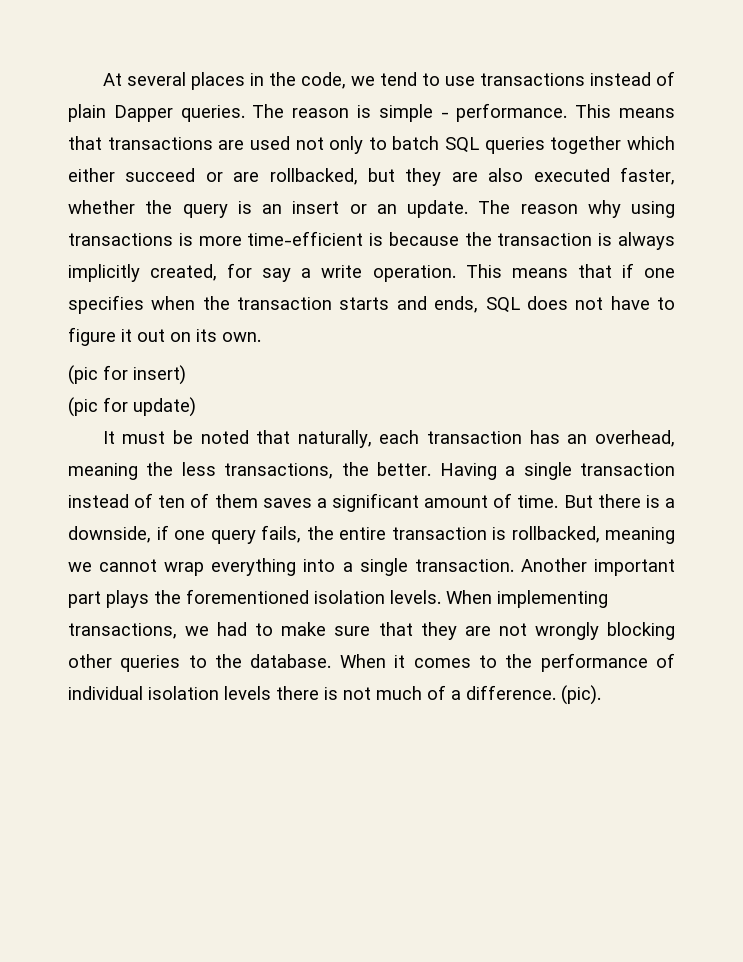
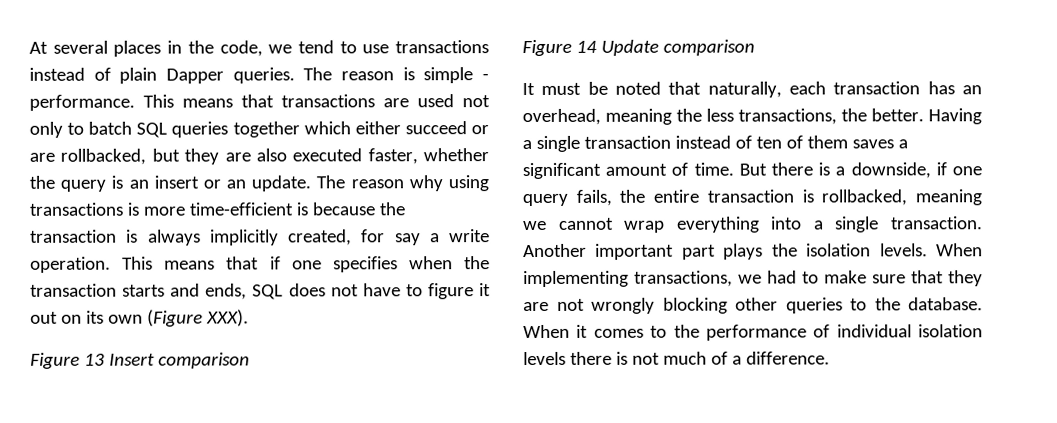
- This means that if one specifies when the transaction starts and ends, SQL does not have to figure it out on its own.
- (pic for insert)
- (pic for update)
+ This means that if one specifies when the transaction starts and ends, SQL does not have to figure it out on its own (Figure XXX).
+ Figure 13 Insert comparison
+ Figure 14 Update comparison
- Another important part plays the forementioned isolation levels.
+ Another important part plays the isolation levels.
- (pic).

